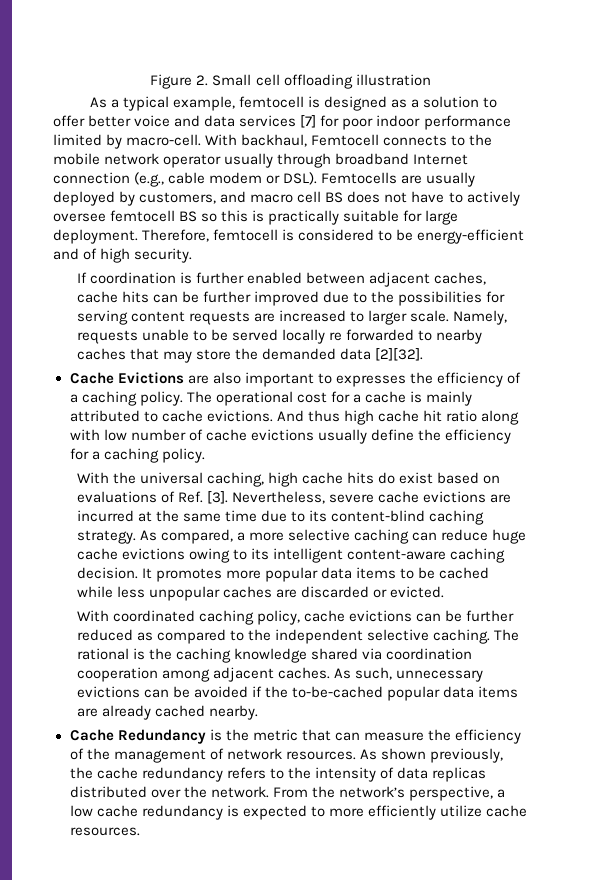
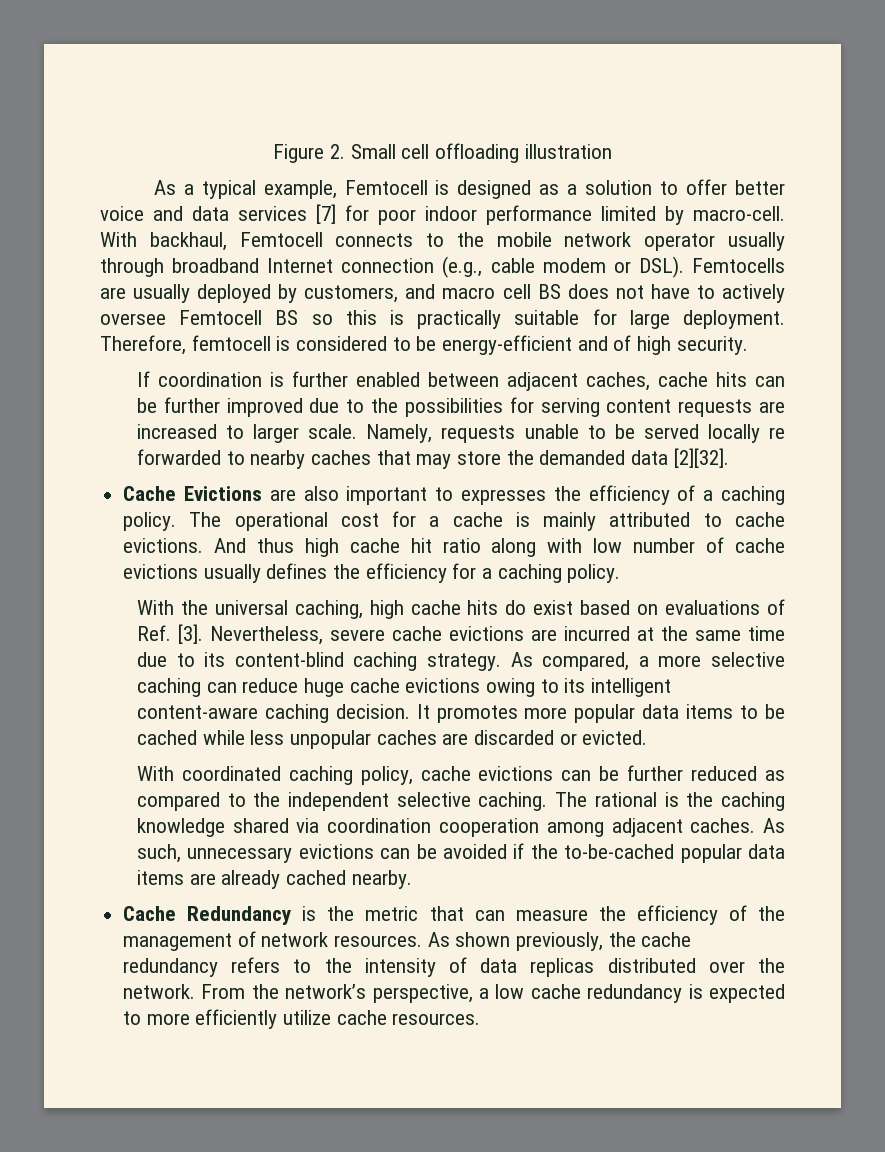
- As a typical example, femtocell is designed as a solution to offer better voice and data services [7] for poor indoor performance limited by macro-cell.
+ As a typical example, Femtocell is designed as a solution to offer better voice and data services [7] for poor indoor performance limited by macro-cell.
- Femtocells are usually deployed by customers, and macro cell BS does not have to actively oversee femtocell BS so this is practically suitable for large deployment.
+ Femtocells are usually deployed by customers, and macro cell BS does not have to actively oversee Femtocell BS so this is practically suitable for large deployment.
- And thus high cache hit ratio along with low number of cache evictions usually define the efficiency for a caching policy.
+ And thus high cache hit ratio along with low number of cache evictions usually defines the efficiency for a caching policy.

